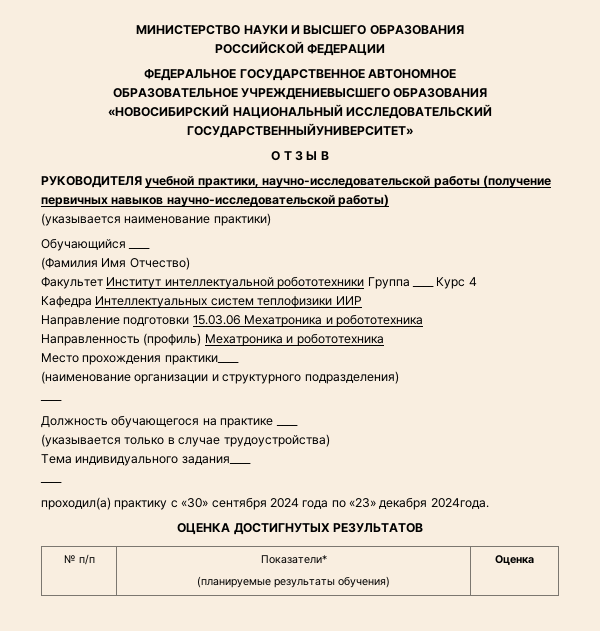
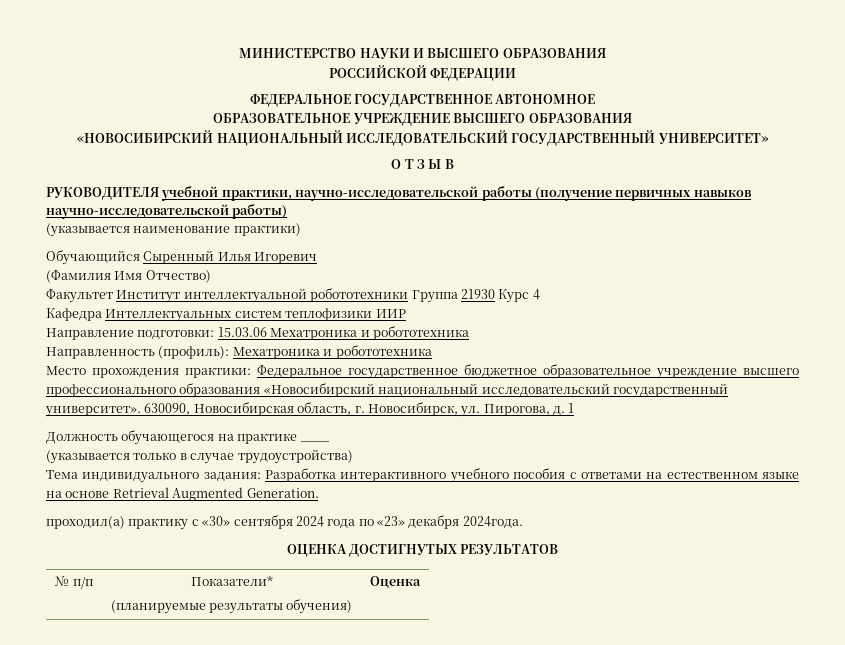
- ОБРАЗОВАТЕЛЬНОЕ УЧРЕЖДЕНИЕВЫСШЕГО ОБРАЗОВАНИЯ
+ ОБРАЗОВАТЕЛЬНОЕ УЧРЕЖДЕНИЕ ВЫСШЕГО ОБРАЗОВАНИЯ
- «НОВОСИБИРСКИЙ НАЦИОНАЛЬНЫЙ ИССЛЕДОВАТЕЛЬСКИЙ ГОСУДАРСТВЕННЫЙУНИВЕРСИТЕТ»
+ «НОВОСИБИРСКИЙ НАЦИОНАЛЬНЫЙ ИССЛЕДОВАТЕЛЬСКИЙ ГОСУДАРСТВЕННЫЙ УНИВЕРСИТЕТ»
- Обучающийся ____
+ Обучающийся Сыренный Илья Игоревич
- Факультет Институт интеллектуальной робототехники Группа ____ Курс 4
+ Факультет Институт интеллектуальной робототехники Группа 21930 Курс 4
- Направление подготовки 15.03.06 Мехатроника и робототехника
+ Направление подготовки: 15.03.06 Мехатроника и робототехника
- Направленность (профиль) Мехатроника и робототехника
+ Направленность (профиль): Мехатроника и робототехника
- Место прохождения практики____
- (наименование организации и структурного подразделения)
- ____
+ Место прохождения практики: Федеральное государственное бюджетное образовательное учреждение высшего профессионального образования «Новосибирский национальный исследовательский государственный университет». 630090, Новосибирская область, г. Новосибирск, ул. Пирогова, д. 1
- Тема индивидуального задания____
- ____
+ Тема индивидуального задания: Разработка интерактивного учебного пособия с ответами на естественном языке на основе Retrieval Augmented Generation.

